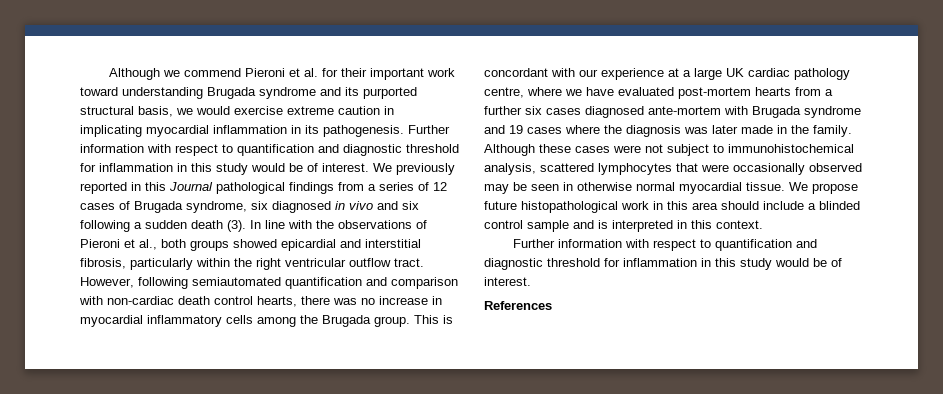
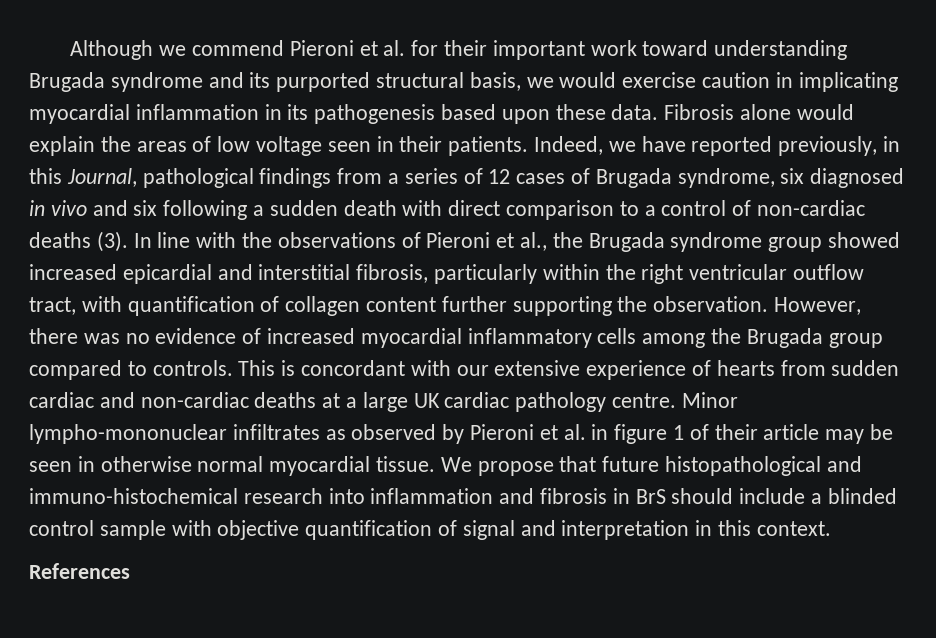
- Although we commend Pieroni et al. for their important work toward understanding Brugada syndrome and its purported structural basis, we would exercise extreme caution in implicating myocardial inflammation in its pathogenesis. Further information with respect to quantification and diagnostic threshold for inflammation in this study would be of interest. We previously reported in this Journal pathological findings from a series of 12 cases of Brugada syndrome, six diagnosed in vivo and six following a sudden death (3).
+ Although we commend Pieroni et al. for their important work toward understanding Brugada syndrome and its purported structural basis, we would exercise caution in implicating myocardial inflammation in its pathogenesis based upon these data. Fibrosis alone would explain the areas of low voltage seen in their patients. Indeed, we have reported previously, in this Journal, pathological findings from a series of 12 cases of Brugada syndrome, six diagnosed in vivo and six following a sudden death with direct comparison to a control of non-cardiac deaths (3).
- In line with the observations of Pieroni et al., both groups showed epicardial and interstitial fibrosis, particularly within the right ventricular outflow tract. However, following semiautomated quantification and comparison with non-cardiac death control hearts, there was no increase in myocardial inflammatory cells among the Brugada group.
+ In line with the observations of Pieroni et al., the Brugada syndrome group showed increased epicardial and interstitial fibrosis, particularly within the right ventricular outflow tract, with quantification of collagen content further supporting the observation. However, there was no evidence of increased myocardial inflammatory cells among the Brugada group compared to controls.
- This is concordant with our experience at a large UK cardiac pathology centre, where we have evaluated post-mortem hearts from a further six cases diagnosed ante-mortem with Brugada syndrome and 19 cases where the diagnosis was later made in the family. Although these cases were not subject to immunohistochemical analysis, scattered lymphocytes that were occasionally observed may be seen in otherwise normal myocardial tissue.
+ This is concordant with our extensive experience of hearts from sudden cardiac and non-cardiac deaths at a large UK cardiac pathology centre. Minor lympho-mononuclear infiltrates as observed by Pieroni et al. in figure 1 of their article may be seen in otherwise normal myocardial tissue.
- We propose future histopathological work in this area should include a blinded control sample and is interpreted in this context.
- Further information with respect to quantification and diagnostic threshold for inflammation in this study would be of interest.
+ We propose that future histopathological and immuno-histochemical research into inflammation and fibrosis in BrS should include a blinded control sample with objective quantification of signal and interpretation in this context.

